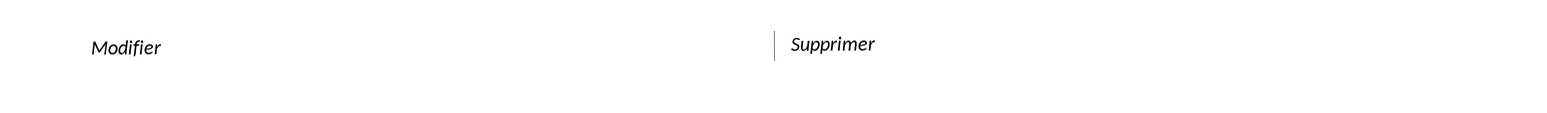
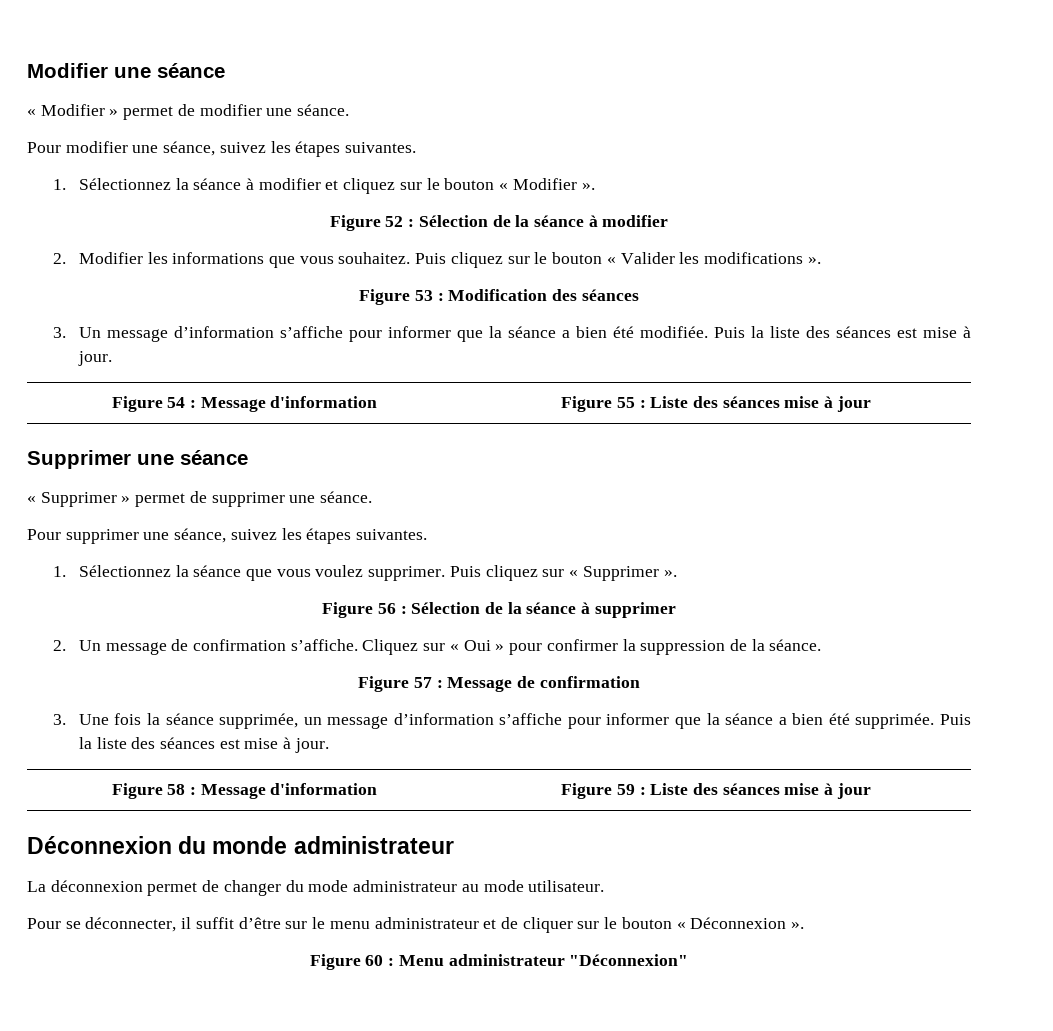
- Modifier
- Supprimer
+ Modifier une séance
+ « Modifier » permet de modifier une séance.
+ Pour modifier une séance, suivez les étapes suivantes.
+ 1. Sélectionnez la séance à modifier et cliquez sur le bouton « Modifier ».
+ Figure 52 : Sélection de la séance à modifier
+ 2. Modifier les informations que vous souhaitez. Puis cliquez sur le bouton « Valider les modifications ».
+ Figure 53 : Modification des séances
+ 3. Un message d’information s’affiche pour informer que la séance a bien été modifiée. Puis la liste des séances est mise à jour.
+ Figure 54 : Message d'information | Figure 55 : Liste des séances mise à jour
+ Supprimer une séance
+ « Supprimer » permet de supprimer une séance.
+ Pour supprimer une séance, suivez les étapes suivantes.
+ 1. Sélectionnez la séance que vous voulez supprimer. Puis cliquez sur « Supprimer ».
+ Figure 56 : Sélection de la séance à supprimer
+ 2. Un message de confirmation s’affiche. Cliquez sur « Oui » pour confirmer la suppression de la séance.
+ Figure 57 : Message de confirmation
+ 3. Une fois la séance supprimée, un message d’information s’affiche pour informer que la séance a bien été supprimée. Puis la liste des séances est mise à jour.
+ Figure 58 : Message d'information | Figure 59 : Liste des séances mise à jour
+ Déconnexion du monde administrateur
+ La déconnexion permet de changer du mode administrateur au mode utilisateur.
+ Pour se déconnecter, il suffit d’être sur le menu administrateur et de cliquer sur le bouton « Déconnexion ».
+ Figure 60 : Menu administrateur "Déconnexion"

